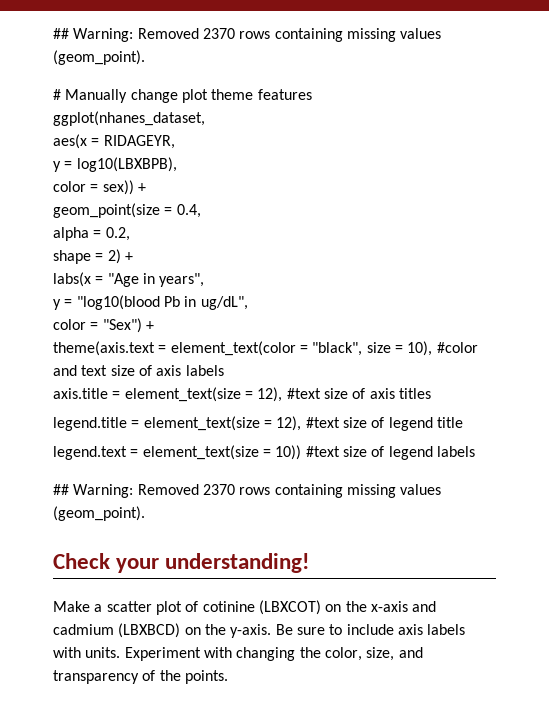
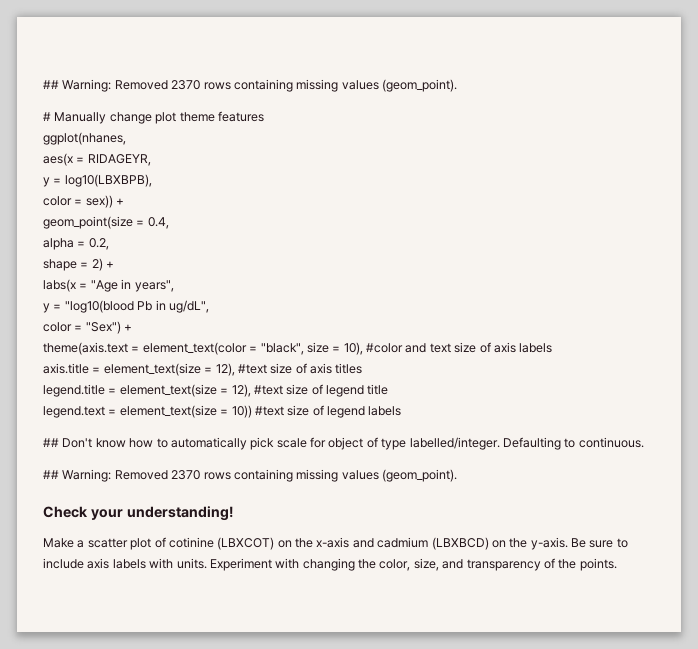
- ggplot(nhanes_dataset,
+ ggplot(nhanes,
+ ## Don't know how to automatically pick scale for object of type labelled/integer. Defaulting to continuous.

